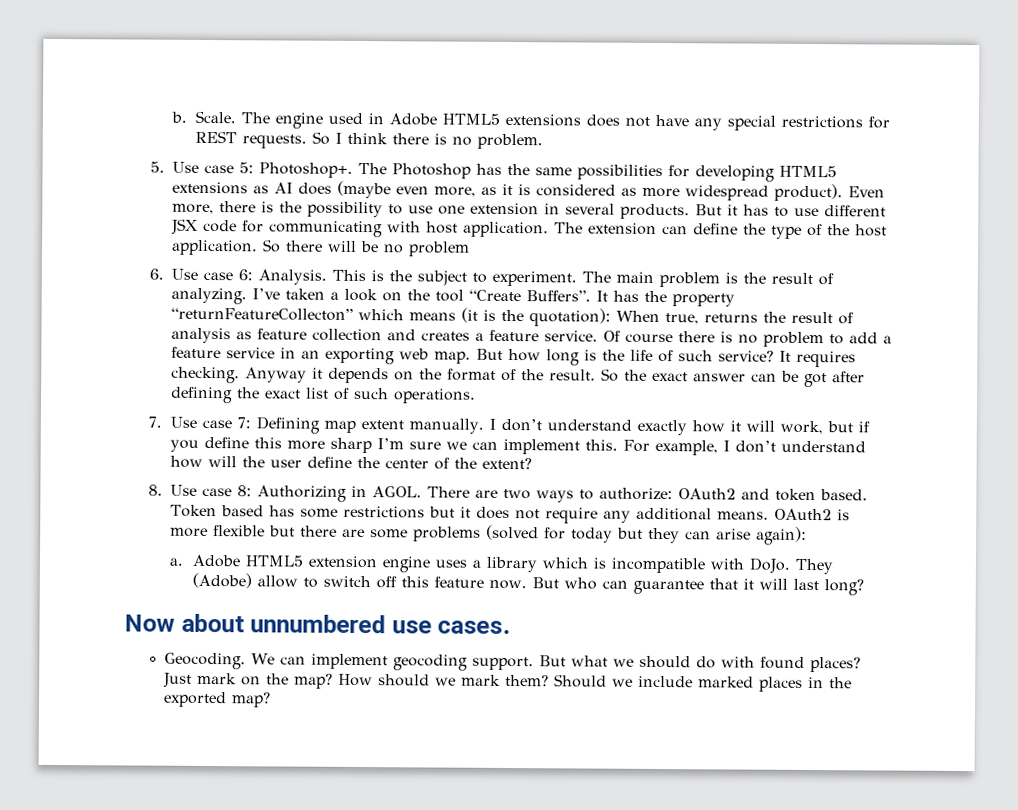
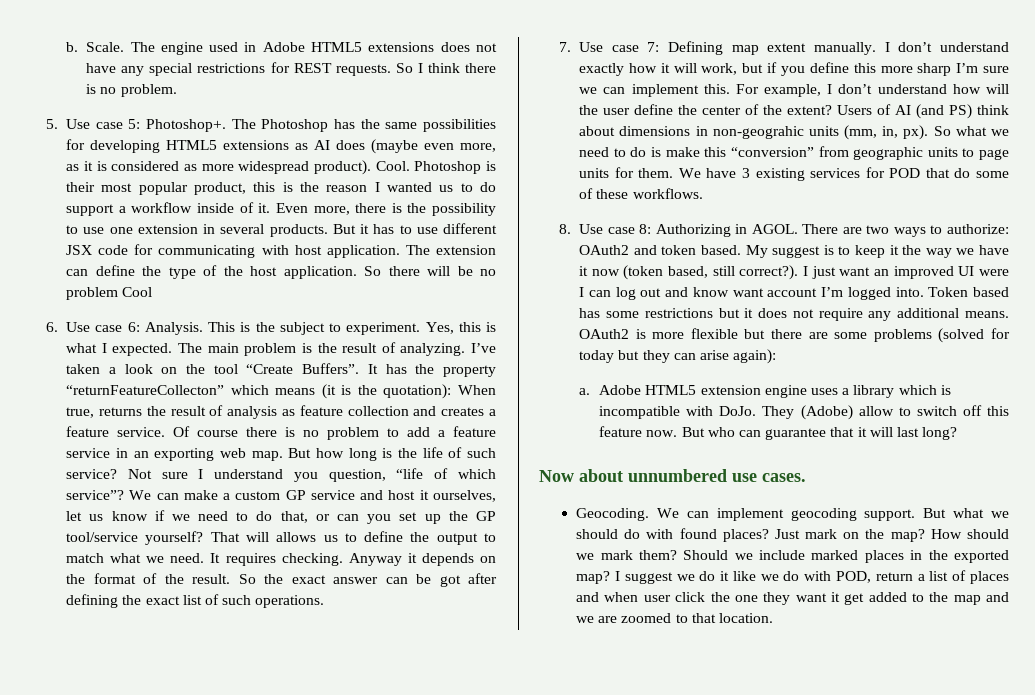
+ Cool. Photoshop is their most popular product, this is the reason I wanted us to do support a workflow inside of it.
- So there will be no problem
+ So there will be no problem Cool
+ Yes, this is what I expected.
+ Not sure I understand you question, “life of which service”? We can make a custom GP service and host it ourselves, let us know if we need to do that, or can you set up the GP tool/service yourself? That will allows us to define the output to match what we need.
+ Users of AI (and PS) think about dimensions in non-geograhic units (mm, in, px). So what we need to do is make this “conversion” from geographic units to page units for them. We have 3 existing services for POD that do some of these workflows.
+ My suggest is to keep it the way we have it now (token based, still correct?). I just want an improved UI were I can log out and know want account I’m logged into.
+ I suggest we do it like we do with POD, return a list of places and when user click the one they want it get added to the map and we are zoomed to that location.

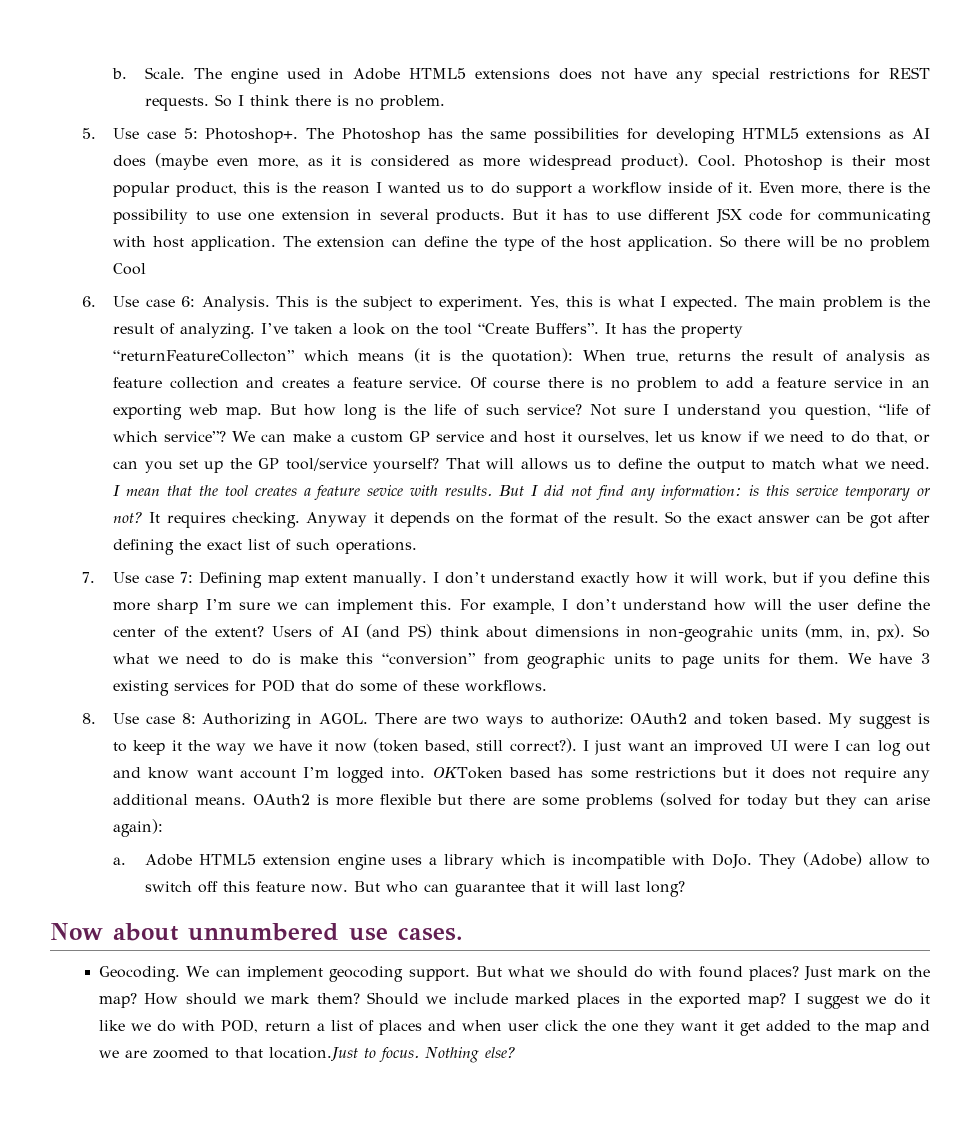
+ I mean that the tool creates a feature sevice with results. But I did not find any information: is this service temporary or not?
- Token based has some restrictions but it does not require any additional means.
+ OKToken based has some restrictions but it does not require any additional means.
- I suggest we do it like we do with POD, return a list of places and when user click the one they want it get added to the map and we are zoomed to that location.
+ I suggest we do it like we do with POD, return a list of places and when user click the one they want it get added to the map and we are zoomed to that location.Just to focus. Nothing else?

